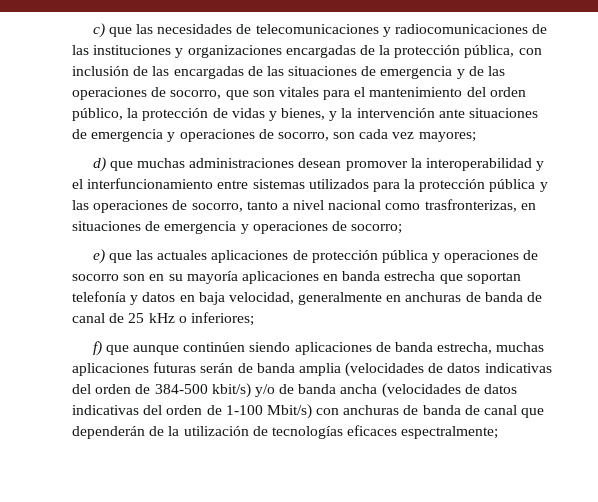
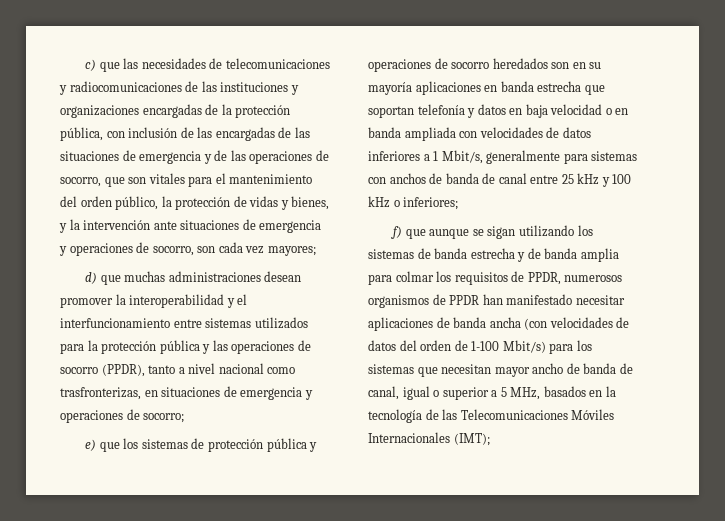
- d) que muchas administraciones desean promover la interoperabilidad y el interfuncionamiento entre sistemas utilizados para la protección pública y las operaciones de socorro, tanto a nivel nacional como trasfronterizas, en situaciones de emergencia y operaciones de socorro;
+ d) que muchas administraciones desean promover la interoperabilidad y el interfuncionamiento entre sistemas utilizados para la protección pública y las operaciones de socorro (PPDR), tanto a nivel nacional como trasfronterizas, en situaciones de emergencia y operaciones de socorro;
- e) que las actuales aplicaciones de protección pública y operaciones de socorro son en su mayoría aplicaciones en banda estrecha que soportan telefonía y datos en baja velocidad, generalmente en anchuras de banda de canal de 25 kHz o inferiores;
+ e) que los sistemas de protección pública y operaciones de socorro heredados son en su mayoría aplicaciones en banda estrecha que soportan telefonía y datos en baja velocidad o en banda ampliada con velocidades de datos inferiores a 1 Mbit/s, generalmente para sistemas con anchos de banda de canal entre 25 kHz y 100 kHz o inferiores;
- f) que aunque continúen siendo aplicaciones de banda estrecha, muchas aplicaciones futuras serán de banda amplia (velocidades de datos indicativas del orden de 384-500 kbit/s) y/o de banda ancha (velocidades de datos indicativas del orden de 1-100 Mbit/s) con anchuras de banda de canal que dependerán de la utilización de tecnologías eficaces espectralmente;
+ f) que aunque se sigan utilizando los sistemas de banda estrecha y de banda amplia para colmar los requisitos de PPDR, numerosos organismos de PPDR han manifestado necesitar aplicaciones de banda ancha (con velocidades de datos del orden de 1-100 Mbit/s) para los sistemas que necesitan mayor ancho de banda de canal, igual o superior a 5 MHz, basados en la tecnología de las Telecomunicaciones Móviles Internacionales (IMT);

